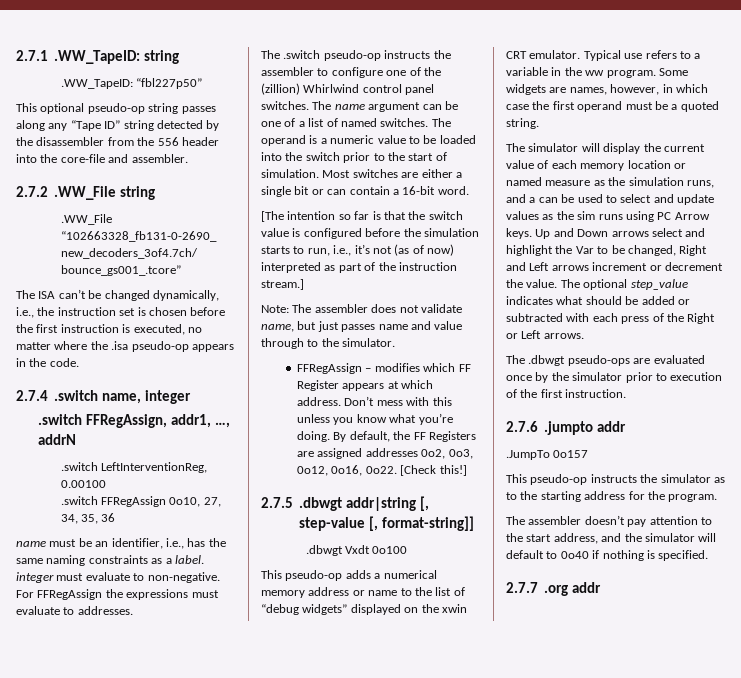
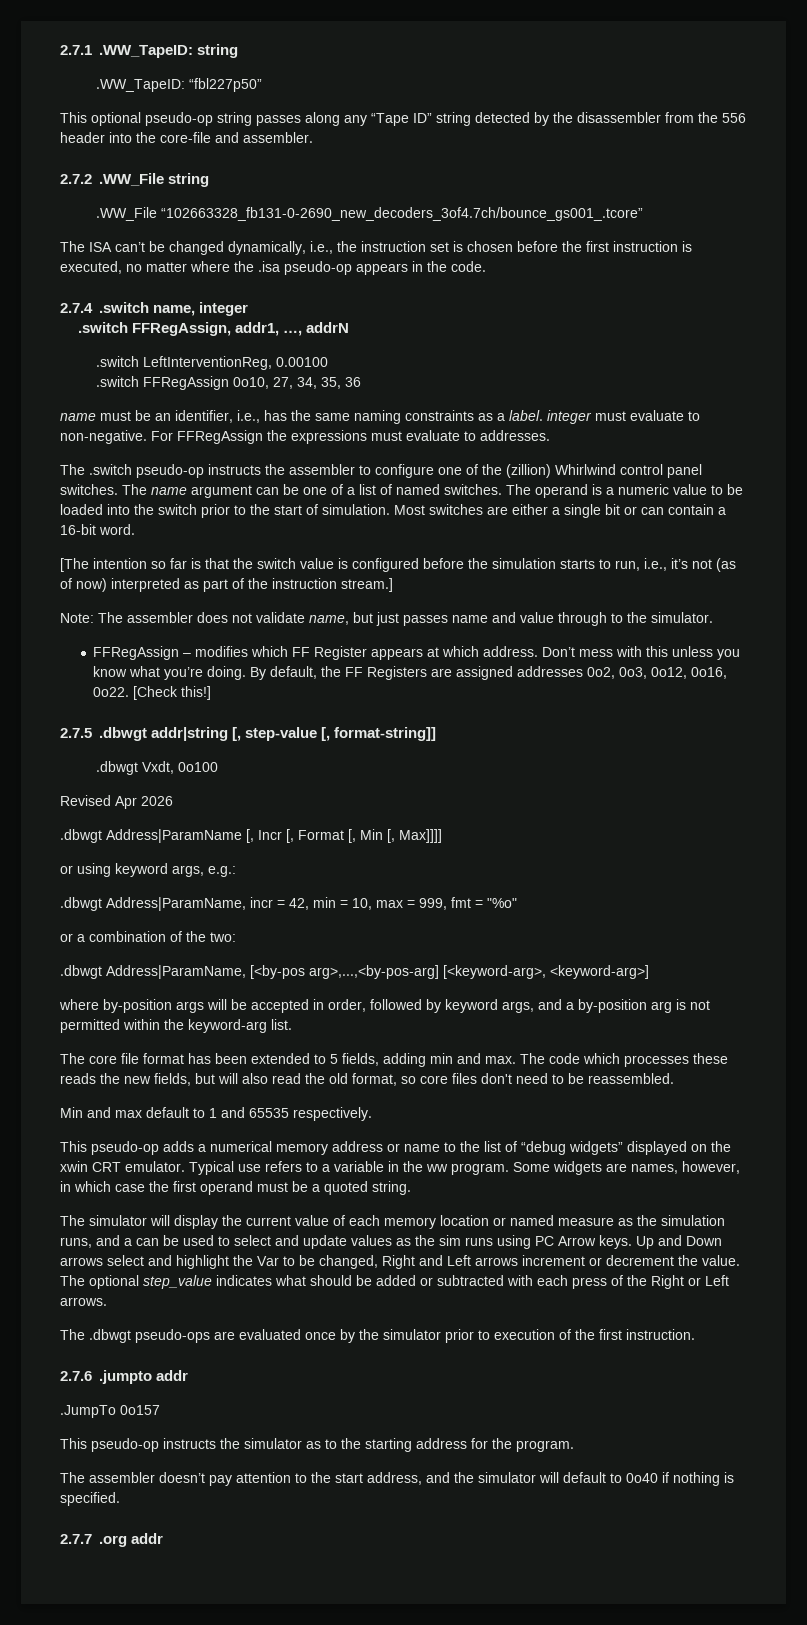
- .dbwgt Vxdt 0o100
+ .dbwgt Vxdt, 0o100
+ Revised Apr 2026
+ .dbwgt Address|ParamName [, Incr [, Format [, Min [, Max]]]]
+ or using keyword args, e.g.:
+ .dbwgt Address|ParamName, incr = 42, min = 10, max = 999, fmt = "%o"
+ or a combination of the two:
+ .dbwgt Address|ParamName, [<by-pos arg>,...,<by-pos-arg] [<keyword-arg>, <keyword-arg>]
+ where by-position args will be accepted in order, followed by keyword args, and a by-position arg is not permitted within the keyword-arg list.
+ The core file format has been extended to 5 fields, adding min and max. The code which processes these reads the new fields, but will also read the old format, so core files don't need to be reassembled.
+ Min and max default to 1 and 65535 respectively.

